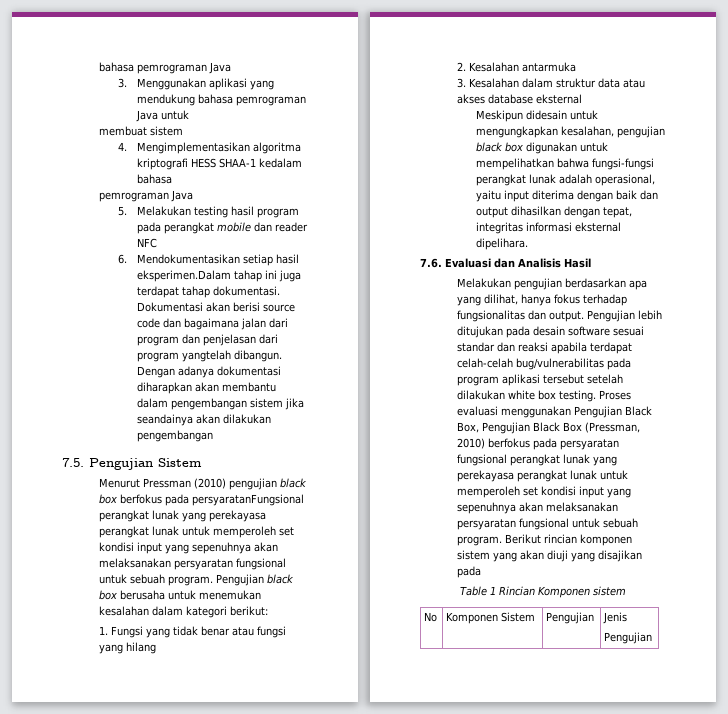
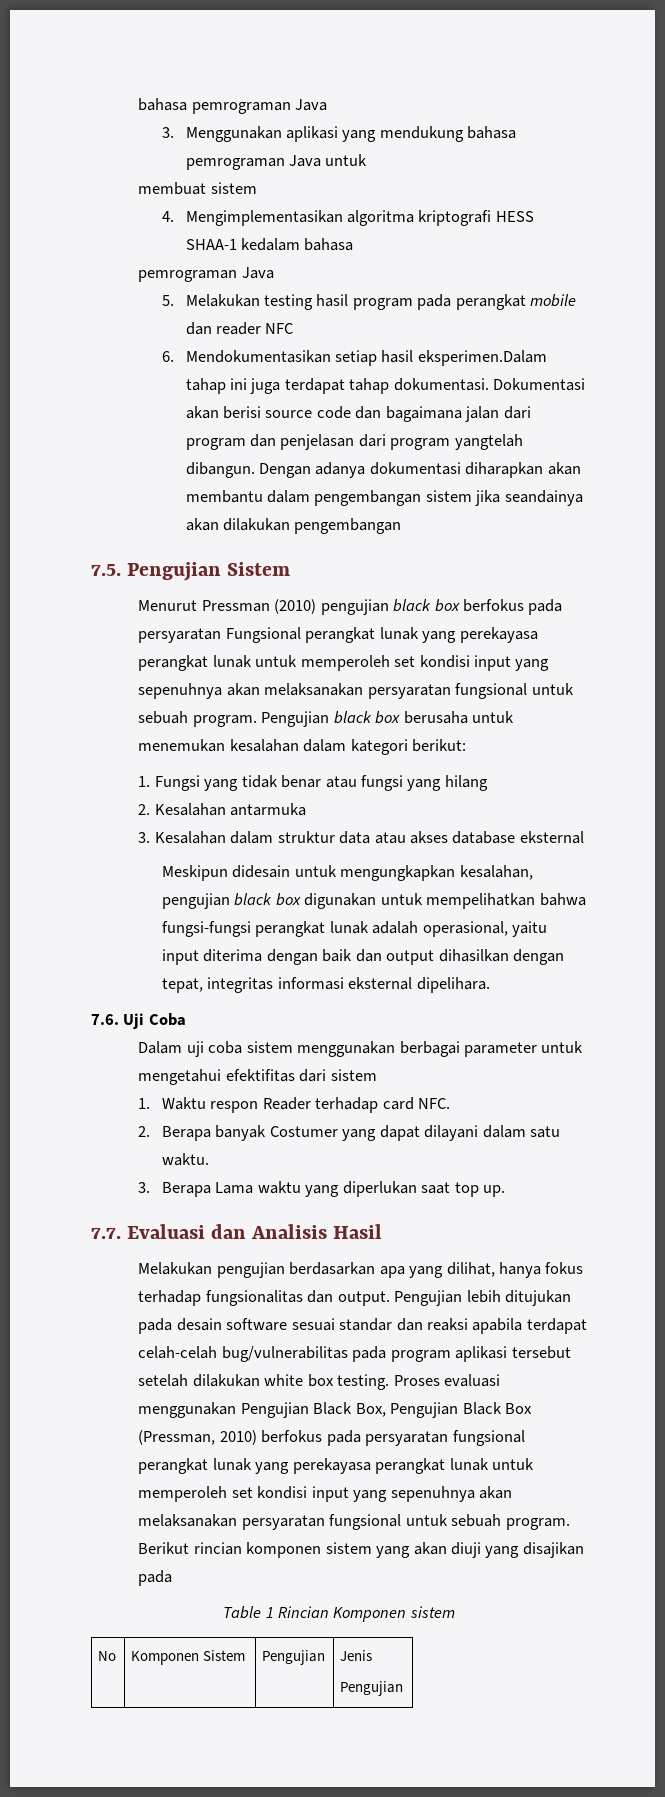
- Menurut Pressman (2010) pengujian black box berfokus pada persyaratanFungsional perangkat lunak yang perekayasa perangkat lunak untuk memperoleh set kondisi input yang sepenuhnya akan melaksanakan persyaratan fungsional untuk sebuah program.
+ Menurut Pressman (2010) pengujian black box berfokus pada persyaratan Fungsional perangkat lunak yang perekayasa perangkat lunak untuk memperoleh set kondisi input yang sepenuhnya akan melaksanakan persyaratan fungsional untuk sebuah program.
- 7.6. Evaluasi dan Analisis Hasil
+ 7.6. Uji Coba
+ Dalam uji coba sistem menggunakan berbagai parameter untuk mengetahui efektifitas dari sistem
+ 1. Waktu respon Reader terhadap card NFC.
+ 2. Berapa banyak Costumer yang dapat dilayani dalam satu waktu.
+ 3. Berapa Lama waktu yang diperlukan saat top up.
+ 7.7. Evaluasi dan Analisis Hasil

